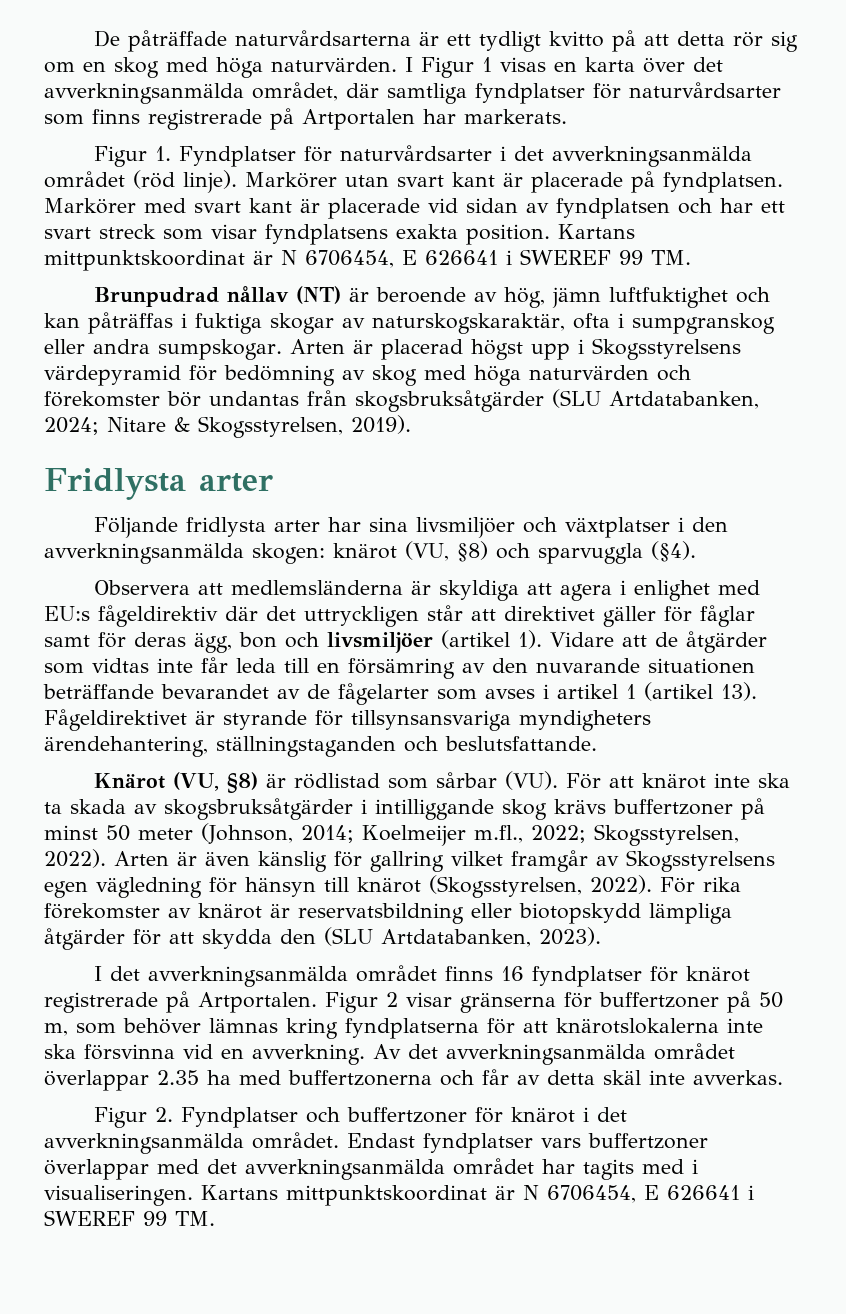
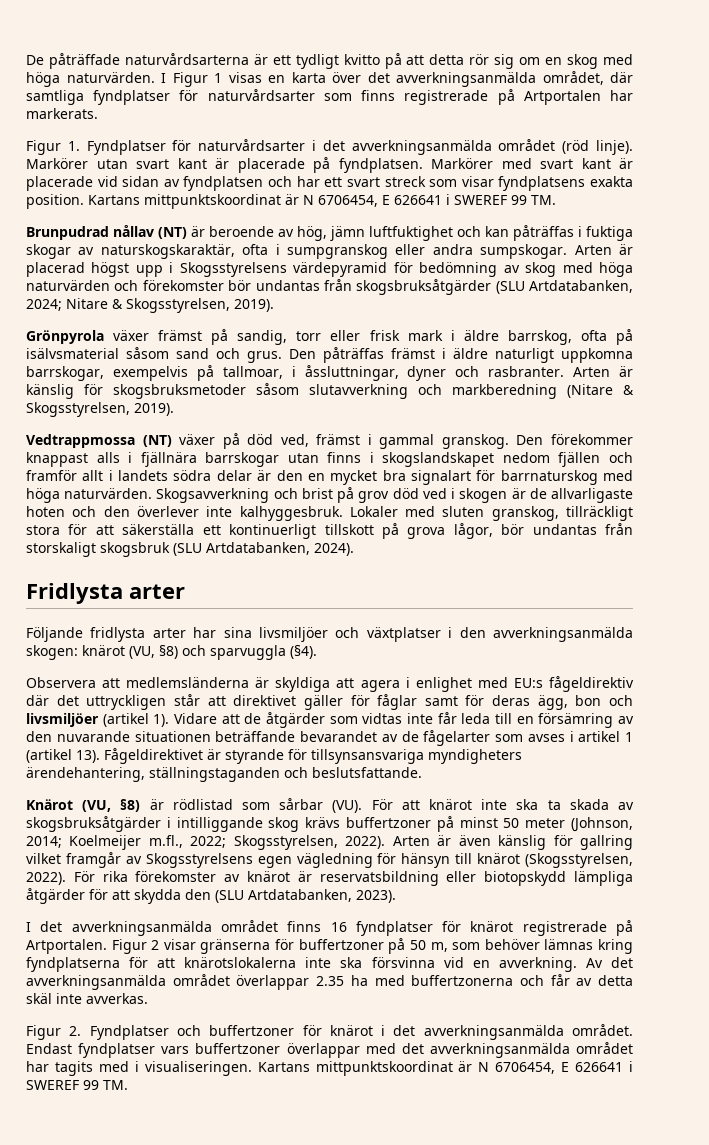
+ Grönpyrola växer främst på sandig, torr eller frisk mark i äldre barrskog, ofta på isälvsmaterial såsom sand och grus. Den påträffas främst i äldre naturligt uppkomna barrskogar, exempelvis på tallmoar, i åssluttningar, dyner och rasbranter. Arten är känslig för skogsbruksmetoder såsom slutavverkning och markberedning (Nitare & Skogsstyrelsen, 2019).
+ Vedtrappmossa (NT) växer på död ved, främst i gammal granskog. Den förekommer knappast alls i fjällnära barrskogar utan finns i skogslandskapet nedom fjällen och framför allt i landets södra delar är den en mycket bra signalart för barrnaturskog med höga naturvärden. Skogsavverkning och brist på grov död ved i skogen är de allvarligaste hoten och den överlever inte kalhyggesbruk. Lokaler med sluten granskog, tillräckligt stora för att säkerställa ett kontinuerligt tillskott på grova lågor, bör undantas från storskaligt skogsbruk (SLU Artdatabanken, 2024).

